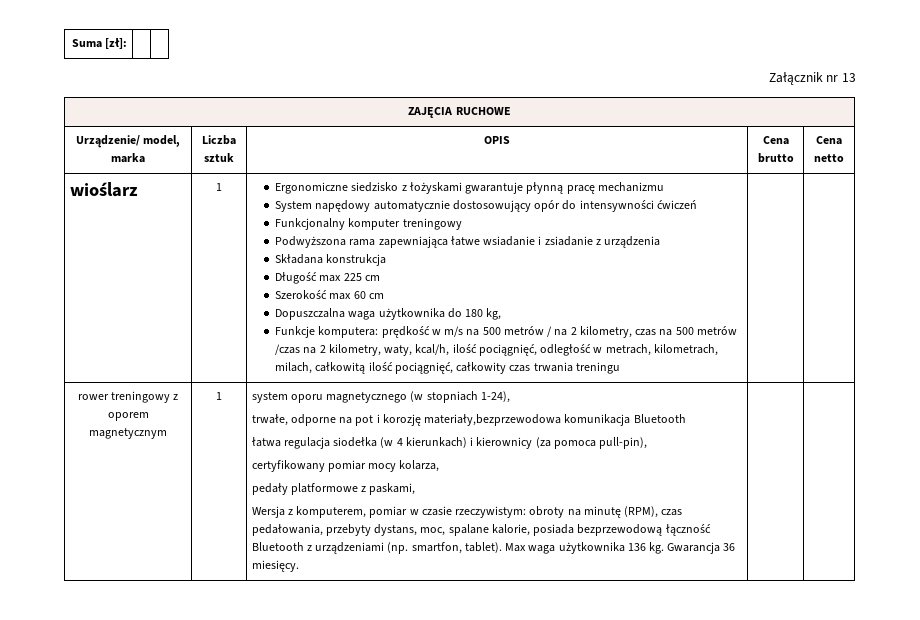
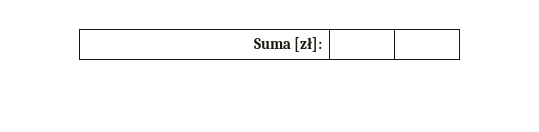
- Załącznik nr 13
- ZAJĘCIA RUCHOWE
- Urządzenie/ model, marka | Liczba sztuk | OPIS | Cena brutto | Cena netto
- wioślarz | 1 | Ergonomiczne siedzisko z łożyskami gwarantuje płynną pracę mechanizmu
- System napędowy automatycznie dostosowujący opór do intensywności ćwiczeń
- Funkcjonalny komputer treningowy
- Podwyższona rama zapewniająca łatwe wsiadanie i zsiadanie z urządzenia
- Składana konstrukcja
- Długość max 225 cm
- Szerokość max 60 cm
- Dopuszczalna waga użytkownika do 180 kg,
- Funkcje komputera: prędkość w m/s na 500 metrów / na 2 kilometry, czas na 500 metrów /czas na 2 kilometry, waty, kcal/h, ilość pociągnięć, odległość w metrach, kilometrach, milach, całkowitą ilość pociągnięć, całkowity czas trwania treningu | |
- rower treningowy z oporem magnetycznym | 1 | system oporu magnetycznego (w stopniach 1-24),
- trwałe, odporne na pot i korozję materiały,bezprzewodowa komunikacja Bluetooth
- łatwa regulacja siodełka (w 4 kierunkach) i kierownicy (za pomoca pull-pin),
- certyfikowany pomiar mocy kolarza,
- pedały platformowe z paskami,
- Wersja z komputerem, pomiar w czasie rzeczywistym: obroty na minutę (RPM), czas pedałowania, przebyty dystans, moc, spalane kalorie, posiada bezprzewodową łączność Bluetooth z urządzeniami (np. smartfon, tablet). Max waga użytkownika 136 kg. Gwarancja 36 miesięcy.

